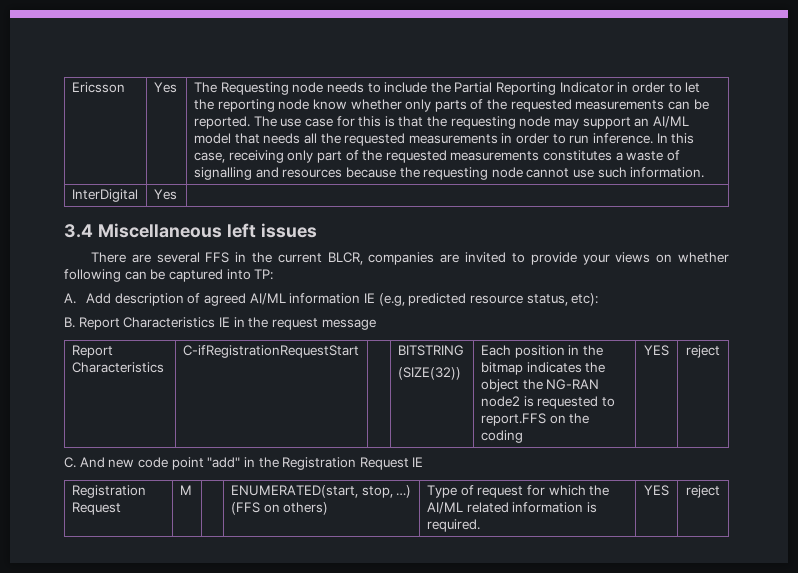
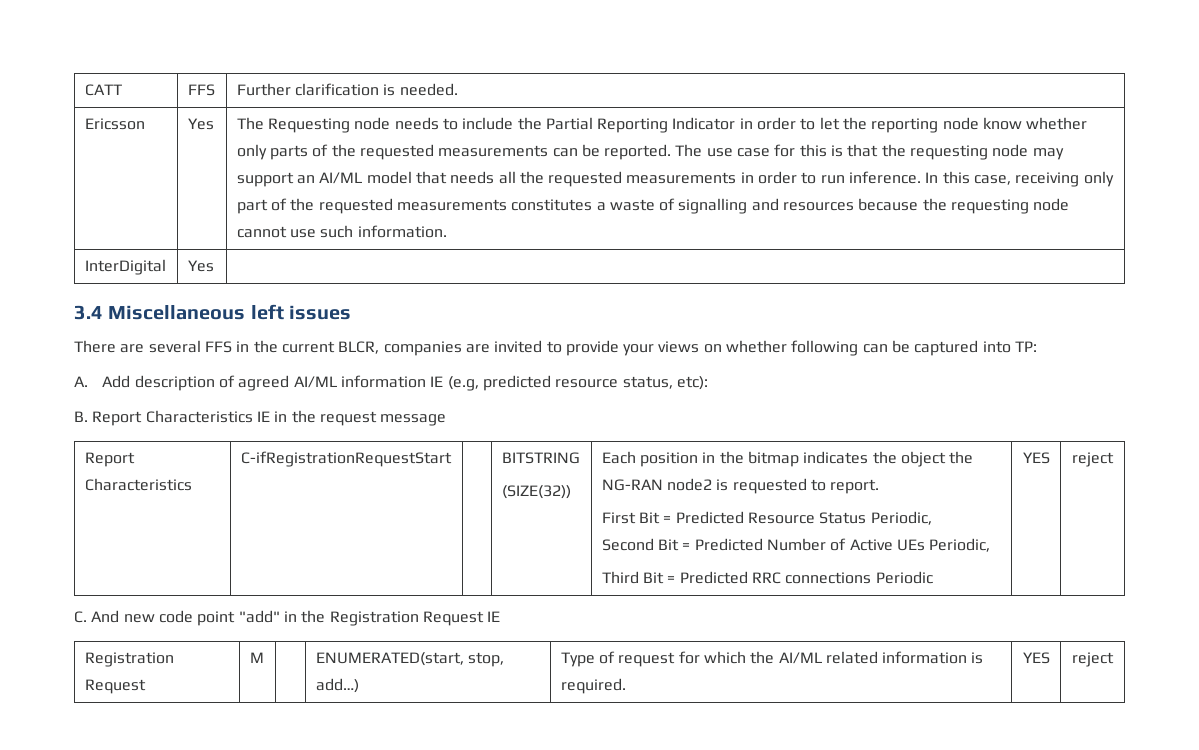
+ CATT | FFS | Further clarification is needed.
- Each position in the bitmap indicates the object the NG-RAN node2 is requested to report.FFS on the coding
+ Each position in the bitmap indicates the object the NG-RAN node2 is requested to report.
+ First Bit = Predicted Resource Status Periodic,
+ Second Bit = Predicted Number of Active UEs Periodic,
+ Third Bit = Predicted RRC connections Periodic
- Registration Request | M | | ENUMERATED(start, stop, …) (FFS on others) | Type of request for which the AI/ML related information is required. | YES | reject
+ Registration Request | M | | ENUMERATED(start, stop, add…) | Type of request for which the AI/ML related information is required. | YES | reject

